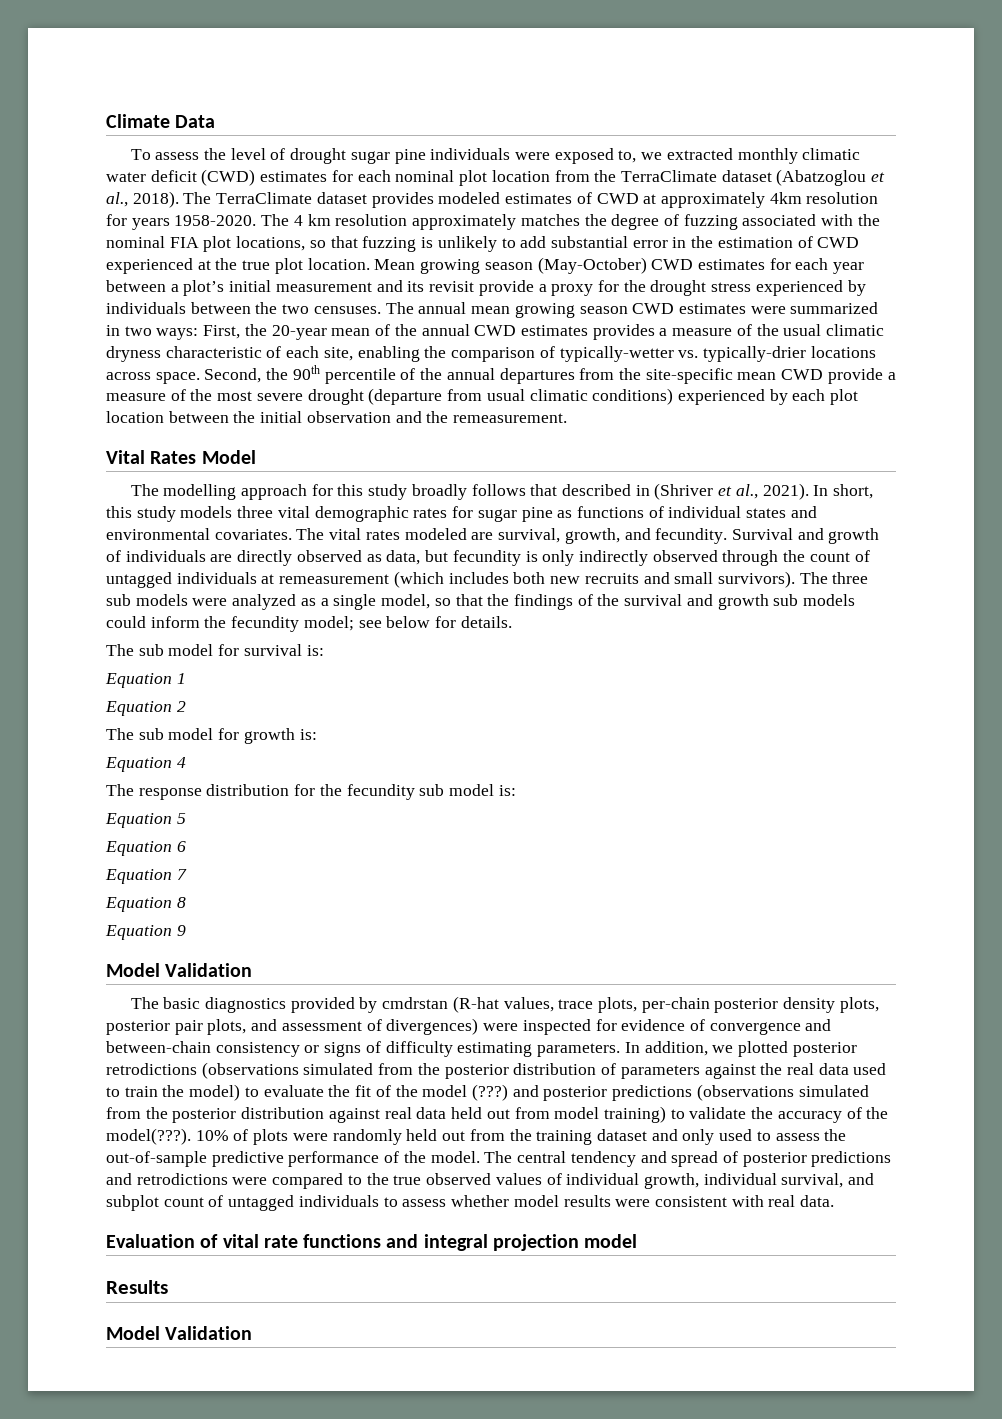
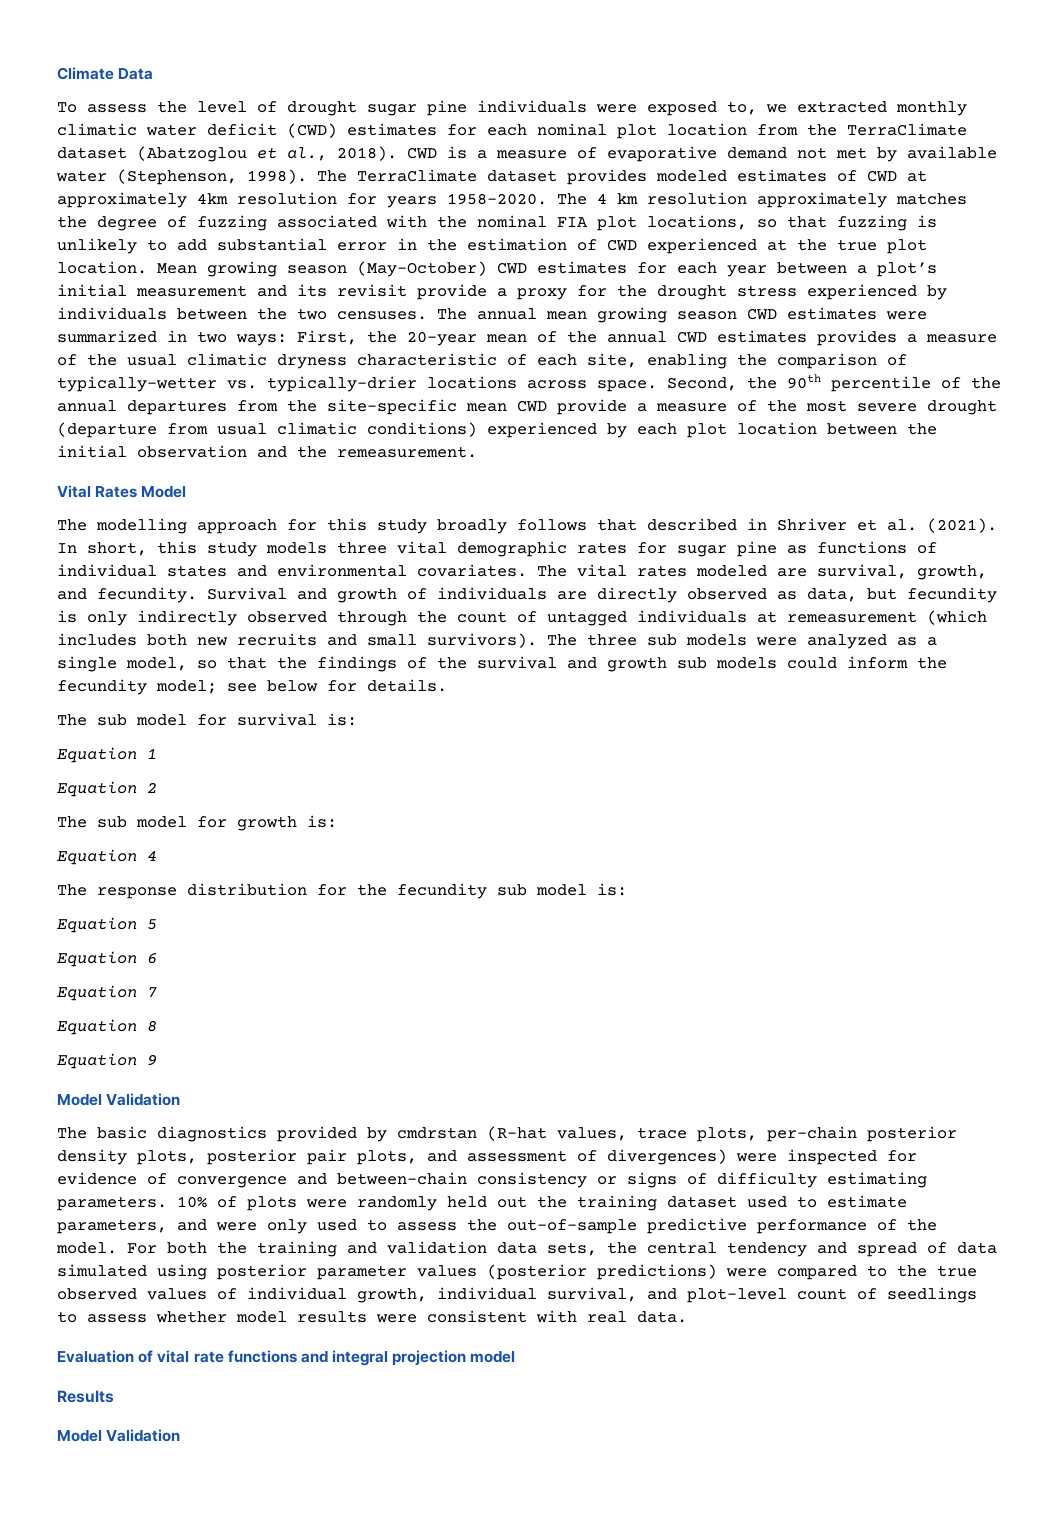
+ CWD is a measure of evaporative demand not met by available water (Stephenson, 1998).
- The modelling approach for this study broadly follows that described in (Shriver et al., 2021).
+ The modelling approach for this study broadly follows that described in Shriver et al. (2021).
- In addition, we plotted posterior retrodictions (observations simulated from the posterior distribution of parameters against the real data used to train the model) to evaluate the fit of the model (???) and posterior predictions (observations simulated from the posterior distribution against real data held out from model training) to validate the accuracy of the model(???).
- 10% of plots were randomly held out from the training dataset and only used to assess the out-of-sample predictive performance of the model.
+ 10% of plots were randomly held out the training dataset used to estimate parameters, and were only used to assess the out-of-sample predictive performance of the model.
- The central tendency and spread of posterior predictions and retrodictions were compared to the true observed values of individual growth, individual survival, and subplot count of untagged individuals to assess whether model results were consistent with real data.
+ For both the training and validation data sets, the central tendency and spread of data simulated using posterior parameter values (posterior predictions) were compared to the true observed values of individual growth, individual survival, and plot-level count of seedlings to assess whether model results were consistent with real data.

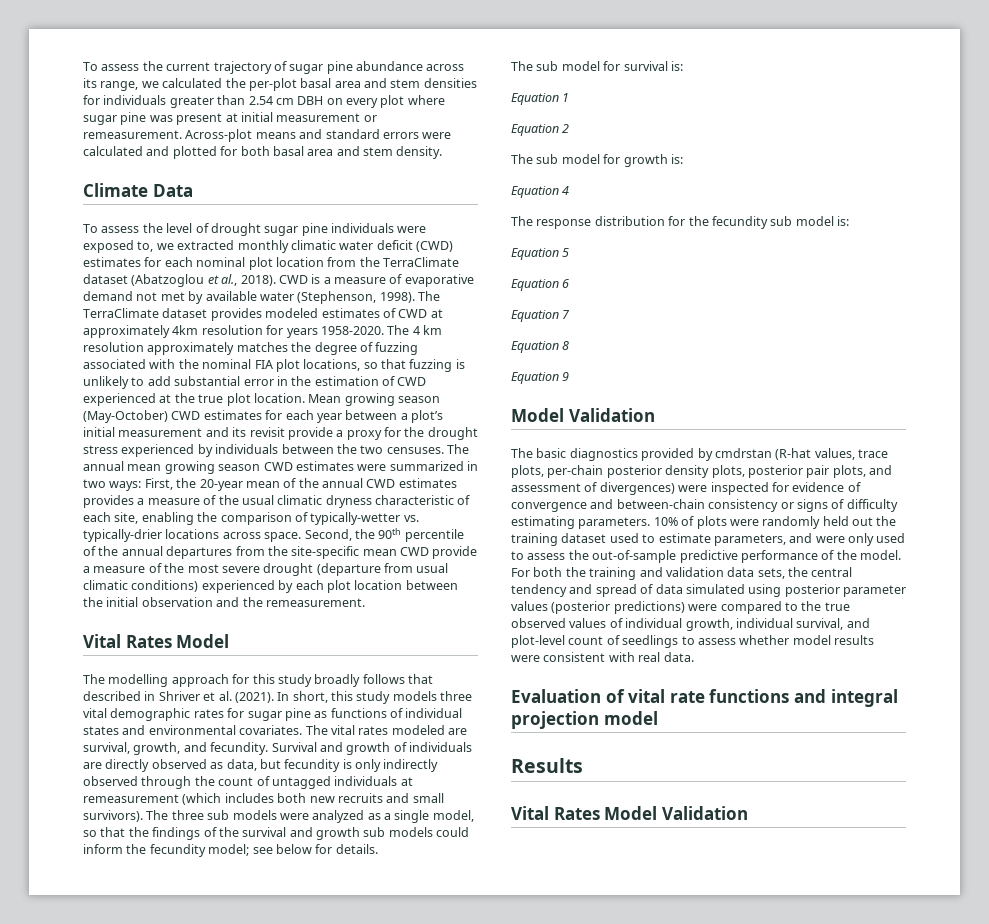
+ To assess the current trajectory of sugar pine abundance across its range, we calculated the per-plot basal area and stem densities for individuals greater than 2.54 cm DBH on every plot where sugar pine was present at initial measurement or remeasurement. Across-plot means and standard errors were calculated and plotted for both basal area and stem density.
  Results
- Model Validation
+ Vital Rates Model Validation

